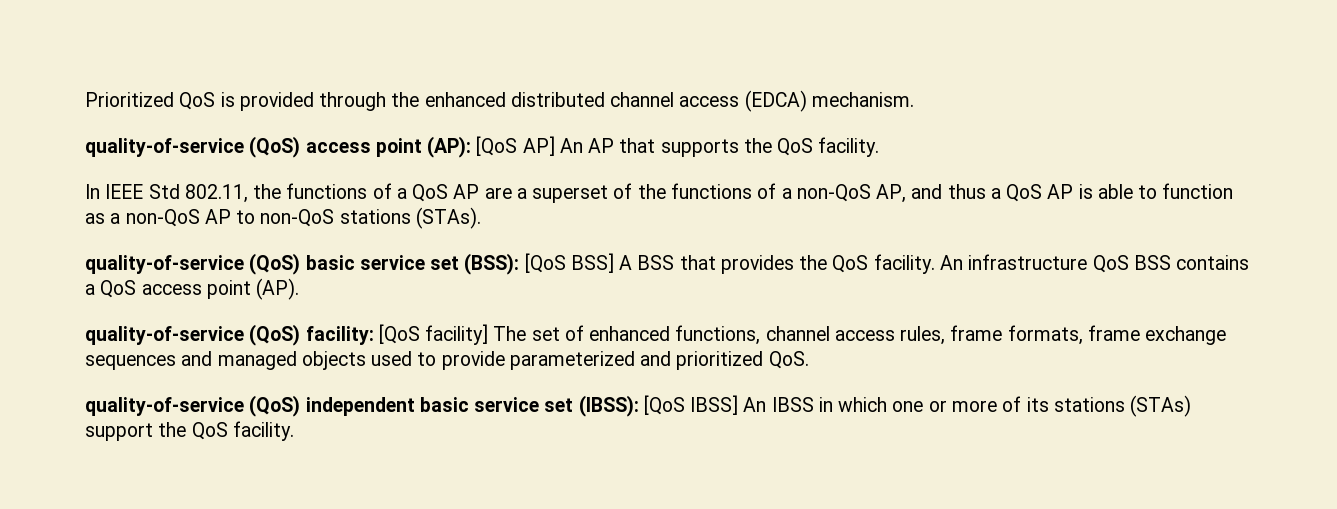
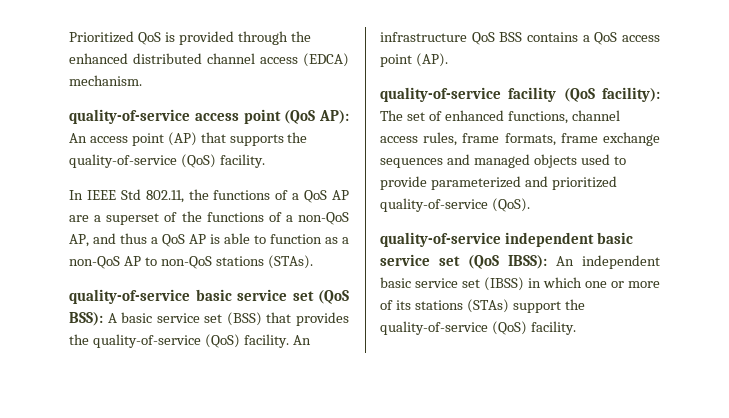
- quality-of-service (QoS) access point (AP): [QoS AP] An AP that supports the QoS facility.
+ quality-of-service access point (QoS AP): An access point (AP) that supports the quality-of-service (QoS) facility.
- quality-of-service (QoS) basic service set (BSS): [QoS BSS] A BSS that provides the QoS facility.
+ quality-of-service basic service set (QoS BSS): A basic service set (BSS) that provides the quality-of-service (QoS) facility.
- quality-of-service (QoS) facility: [QoS facility] The set of enhanced functions, channel access rules, frame formats, frame exchange sequences and managed objects used to provide parameterized and prioritized QoS.
- quality-of-service (QoS) independent basic service set (IBSS): [QoS IBSS] An IBSS in which one or more of its stations (STAs) support the QoS facility.
+ quality-of-service facility (QoS facility): The set of enhanced functions, channel access rules, frame formats, frame exchange sequences and managed objects used to provide parameterized and prioritized quality-of-service (QoS).
+ quality-of-service independent basic service set (QoS IBSS): An independent basic service set (IBSS) in which one or more of its stations (STAs) support the quality-of-service (QoS) facility.

